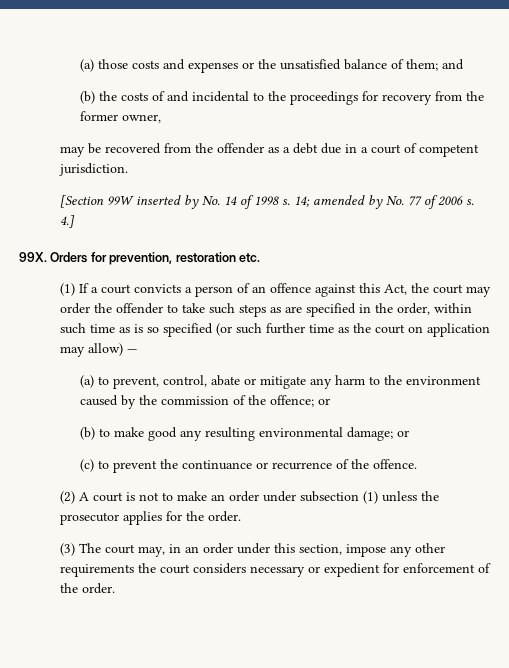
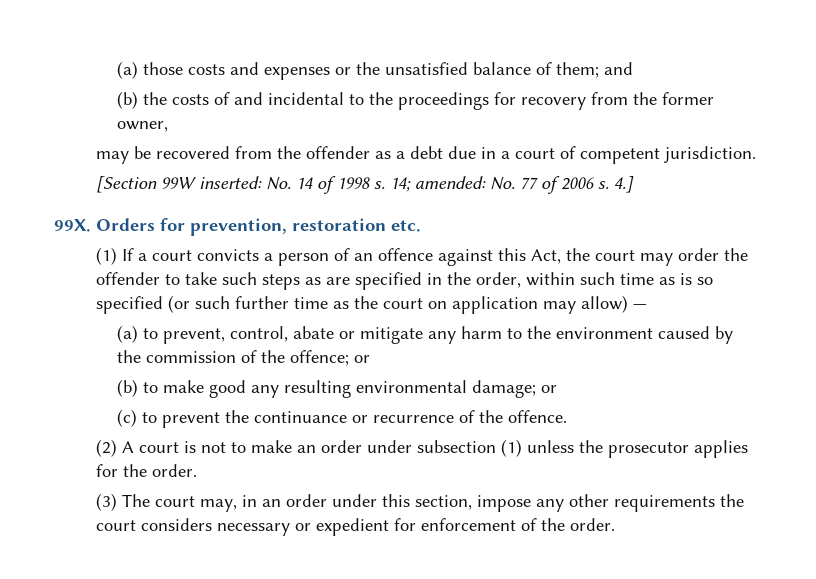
- [Section 99W inserted by No. 14 of 1998 s.
+ [Section 99W inserted: No. 14 of 1998 s.
- 14; amended by No. 77 of 2006 s.
+ 14; amended: No. 77 of 2006 s.

